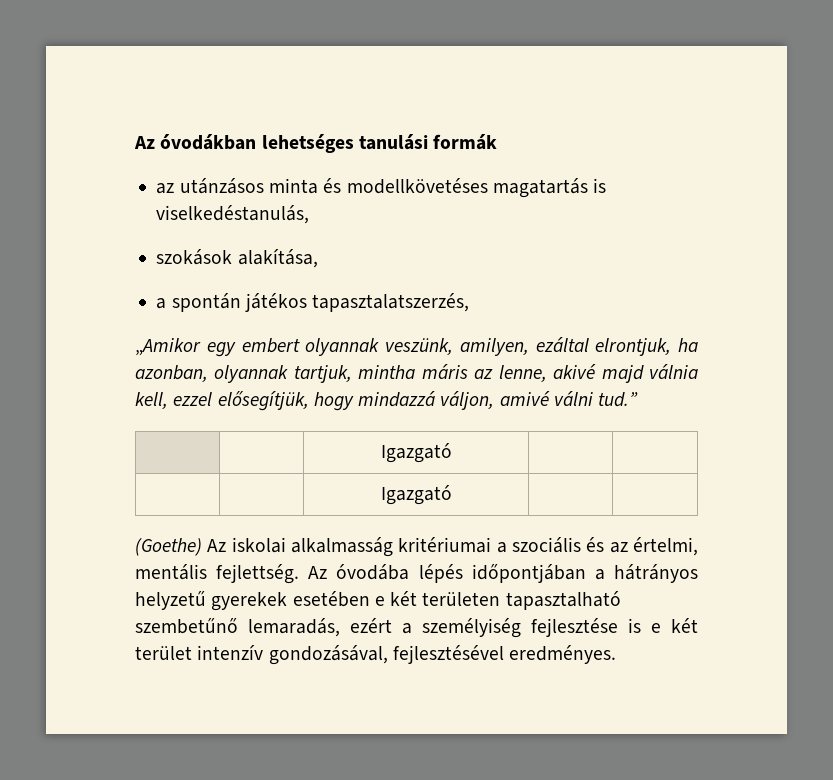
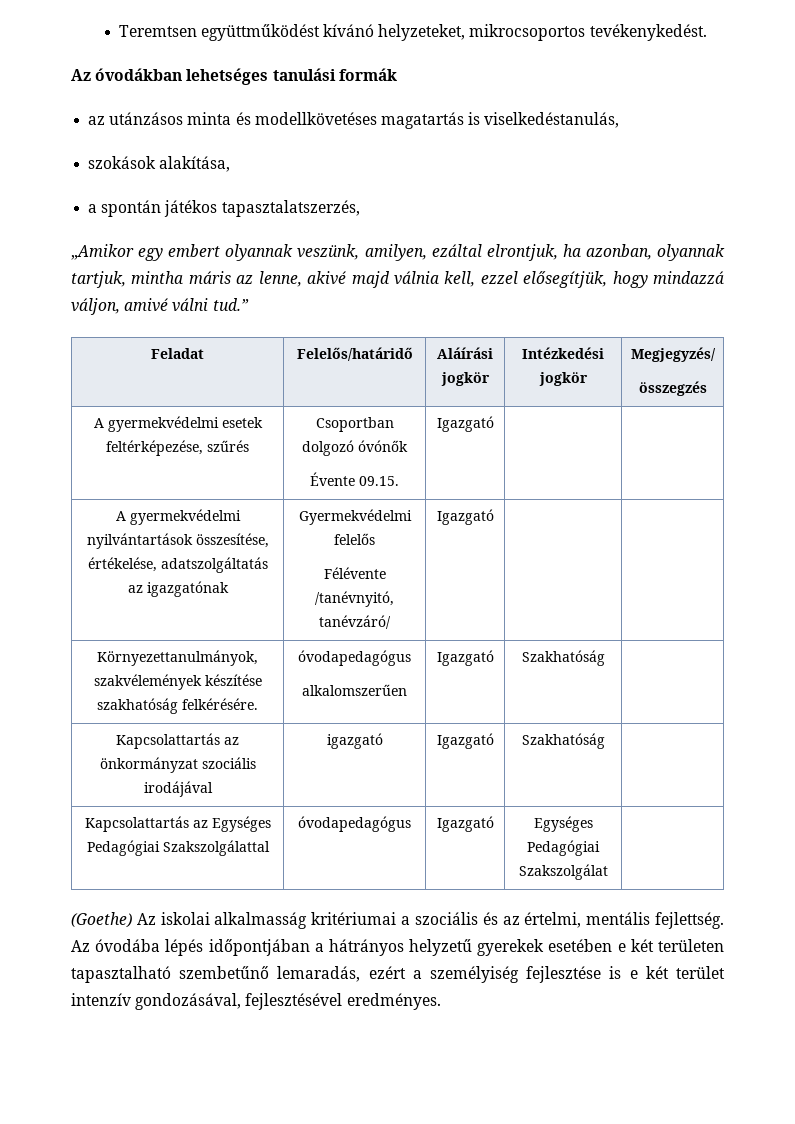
+ Teremtsen együttműködést kívánó helyzeteket, mikrocsoportos tevékenykedést.
  „Amikor egy embert olyannak veszünk, amilyen, ezáltal elrontjuk, ha azonban, olyannak tartjuk, mintha máris az lenne, akivé majd válnia kell, ezzel elősegítjük, hogy mindazzá váljon, amivé válni tud.”
- | | Igazgató | |
- | | Igazgató | |
+ Feladat | Felelős/határidő | Aláírási jogkör | Intézkedési jogkör | Megjegyzés/
+ összegzés
+ A gyermekvédelmi esetek feltérképezése, szűrés | Csoportban dolgozó óvónők
+ Évente 09.15. | Igazgató | |
+ A gyermekvédelmi nyilvántartások összesítése, értékelése, adatszolgáltatás az igazgatónak | Gyermekvédelmi felelős
+ Félévente /tanévnyitó, tanévzáró/ | Igazgató | |
+ Környezettanulmányok, szakvélemények készítése szakhatóság felkérésére. | óvodapedagógus
+ alkalomszerűen | Igazgató | Szakhatóság |
+ Kapcsolattartás az önkormányzat szociális irodájával | igazgató | Igazgató | Szakhatóság |
+ Kapcsolattartás az Egységes Pedagógiai Szakszolgálattal | óvodapedagógus | Igazgató | Egységes Pedagógiai Szakszolgálat |

